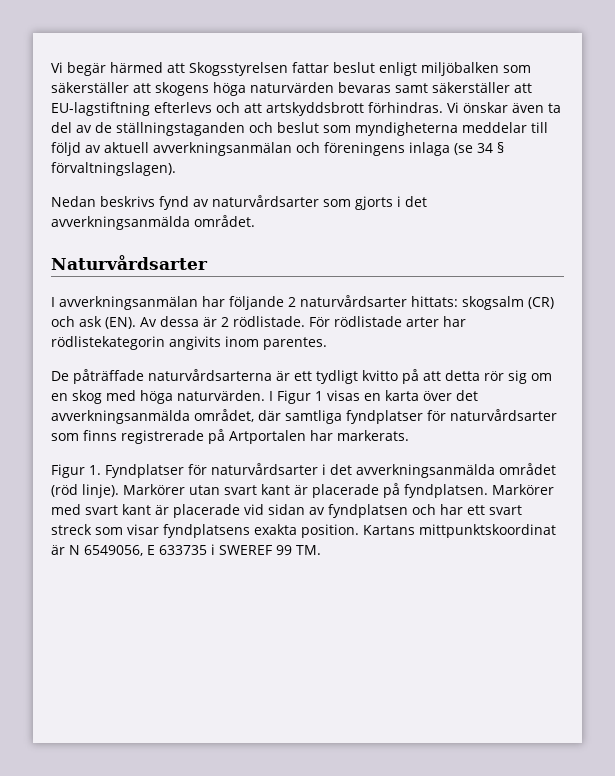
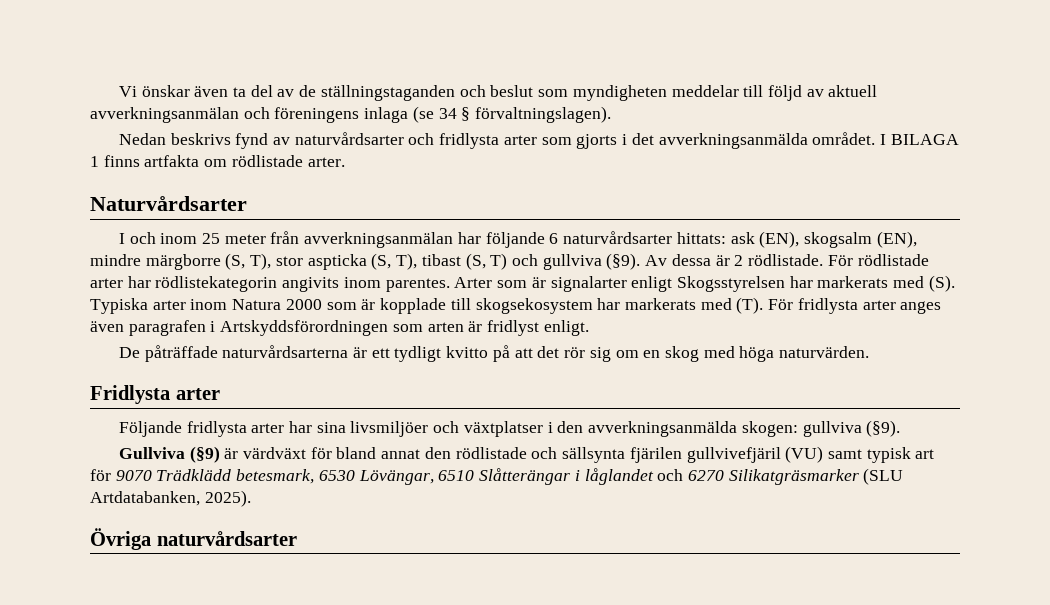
- Vi begär härmed att Skogsstyrelsen fattar beslut enligt miljöbalken som säkerställer att skogens höga naturvärden bevaras samt säkerställer att EU-lagstiftning efterlevs och att artskyddsbrott förhindras. Vi önskar även ta del av de ställningstaganden och beslut som myndigheterna meddelar till följd av aktuell avverkningsanmälan och föreningens inlaga (se 34 § förvaltningslagen).
+ Vi önskar även ta del av de ställningstaganden och beslut som myndigheten meddelar till följd av aktuell avverkningsanmälan och föreningens inlaga (se 34 § förvaltningslagen).
- Nedan beskrivs fynd av naturvårdsarter som gjorts i det avverkningsanmälda området.
+ Nedan beskrivs fynd av naturvårdsarter och fridlysta arter som gjorts i det avverkningsanmälda området. I BILAGA 1 finns artfakta om rödlistade arter.
  Naturvårdsarter
- I avverkningsanmälan har följande 2 naturvårdsarter hittats: skogsalm (CR) och ask (EN). Av dessa är 2 rödlistade.
+ I och inom 25 meter från avverkningsanmälan har följande 6 naturvårdsarter hittats: ask (EN), skogsalm (EN), mindre märgborre (S, T), stor aspticka (S, T), tibast (S, T) och gullviva (§9). Av dessa är 2 rödlistade.
+ Arter som är signalarter enligt Skogsstyrelsen har markerats med (S). Typiska arter inom Natura 2000 som är kopplade till skogsekosystem har markerats med (T). För fridlysta arter anges även paragrafen i Artskyddsförordningen som arten är fridlyst enligt.
- De påträffade naturvårdsarterna är ett tydligt kvitto på att detta rör sig om en skog med höga naturvärden. I Figur 1 visas en karta över det avverkningsanmälda området, där samtliga fyndplatser för naturvårdsarter som finns registrerade på Artportalen har markerats.
- Figur 1. Fyndplatser för naturvårdsarter i det avverkningsanmälda området (röd linje). Markörer utan svart kant är placerade på fyndplatsen. Markörer med svart kant är placerade vid sidan av fyndplatsen och har ett svart streck som visar fyndplatsens exakta position. Kartans mittpunktskoordinat är N 6549056, E 633735 i SWEREF 99 TM.
+ De påträffade naturvårdsarterna är ett tydligt kvitto på att det rör sig om en skog med höga naturvärden.
+ Fridlysta arter
+ Följande fridlysta arter har sina livsmiljöer och växtplatser i den avverkningsanmälda skogen: gullviva (§9).
+ Gullviva (§9) är värdväxt för bland annat den rödlistade och sällsynta fjärilen gullvivefjäril (VU) samt typisk art för 9070 Trädklädd betesmark, 6530 Lövängar, 6510 Slåtterängar i låglandet och 6270 Silikatgräsmarker (SLU Artdatabanken, 2025).
+ Övriga naturvårdsarter

